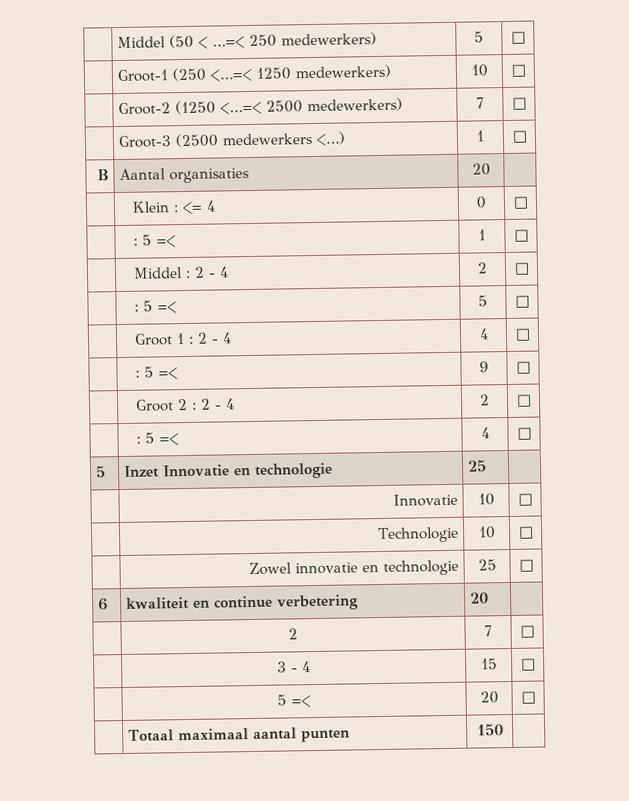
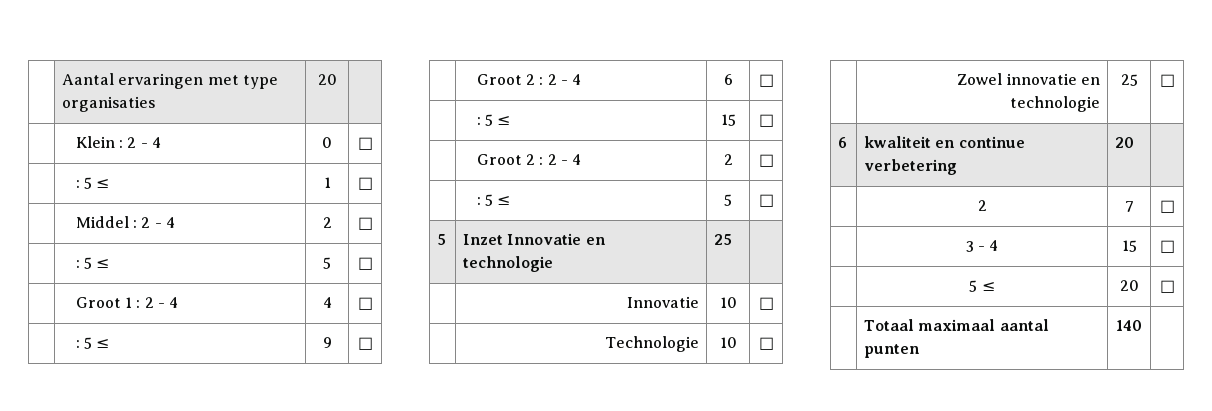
- | Middel (50 < …=< 250 medewerkers) | 5 | □
- | Groot-1 (250 <…=< 1250 medewerkers) | 10 | □
- | Groot-2 (1250 <…=< 2500 medewerkers) | 7 | □
- | Groot-3 (2500 medewerkers <…) | 1 | □
- B | Aantal organisaties | 20 |
+ | Aantal ervaringen met type organisaties | 20 |
- | Klein : <= 4 | 0 | □
+ | Klein : 2 - 4 | 0 | □
- | : 5 =< | 1 | □
+ | : 5 ≤ | 1 | □
  | Middel : 2 - 4 | 2 | □
- | : 5 =< | 5 | □
+ | : 5 ≤ | 5 | □
- | : 5 =< | 9 | □
+ | : 5 ≤ | 9 | □
+ | Groot 2 : 2 - 4 | 6 | □
+ | : 5 ≤ | 15 | □
  | Groot 2 : 2 - 4 | 2 | □
- | : 5 =< | 4 | □
+ | : 5 ≤ | 5 | □
- | 5 =< | 20 | □
+ | 5 ≤ | 20 | □
- | Totaal maximaal aantal punten | 150 |
+ | Totaal maximaal aantal punten | 140 |

